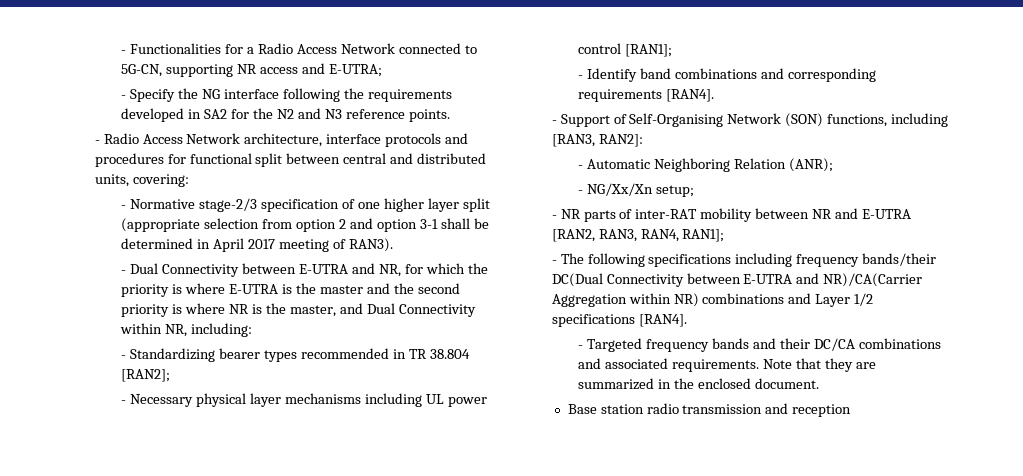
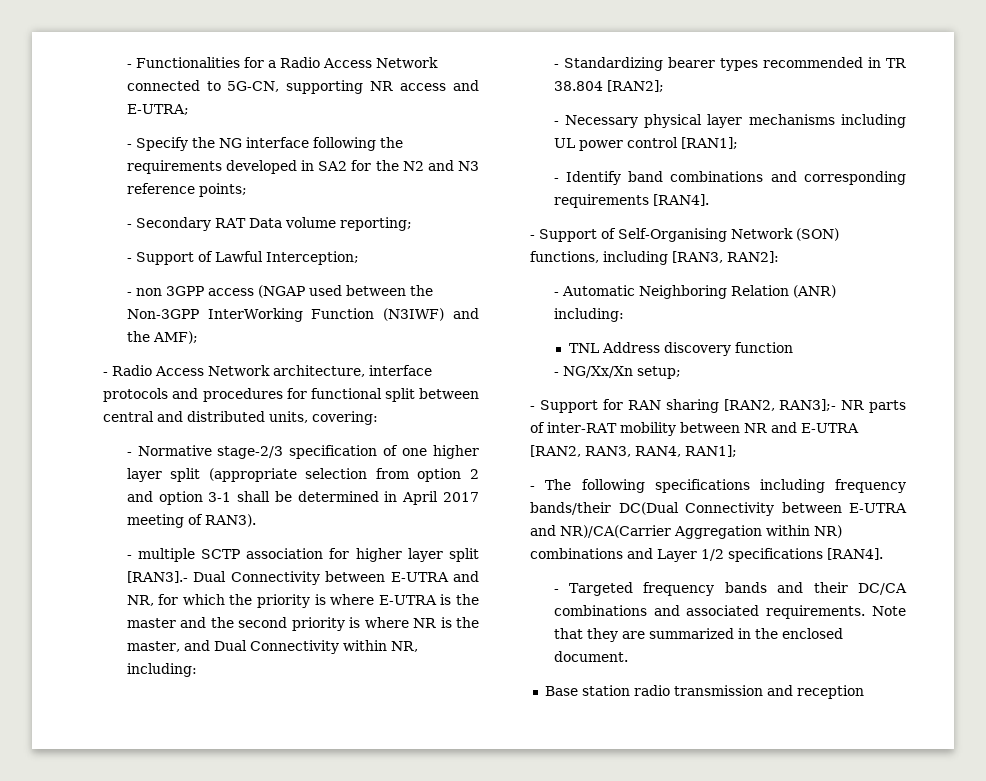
- - Specify the NG interface following the requirements developed in SA2 for the N2 and N3 reference points.
+ - Specify the NG interface following the requirements developed in SA2 for the N2 and N3 reference points;
+ - Secondary RAT Data volume reporting;
+ - Support of Lawful Interception;
+ - non 3GPP access (NGAP used between the Non-3GPP InterWorking Function (N3IWF) and the AMF);
- - Dual Connectivity between E-UTRA and NR, for which the priority is where E-UTRA is the master and the second priority is where NR is the master, and Dual Connectivity within NR, including:
+ - multiple SCTP association for higher layer split [RAN3].- Dual Connectivity between E-UTRA and NR, for which the priority is where E-UTRA is the master and the second priority is where NR is the master, and Dual Connectivity within NR, including:
- - Automatic Neighboring Relation (ANR);
+ - Automatic Neighboring Relation (ANR) including:
+ TNL Address discovery function
  - NG/Xx/Xn setup;
- - NR parts of inter-RAT mobility between NR and E-UTRA [RAN2, RAN3, RAN4, RAN1];
+ - Support for RAN sharing [RAN2, RAN3];- NR parts of inter-RAT mobility between NR and E-UTRA [RAN2, RAN3, RAN4, RAN1];

